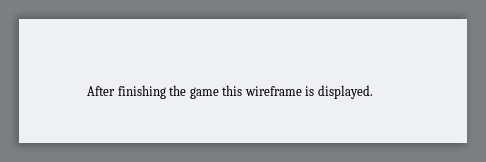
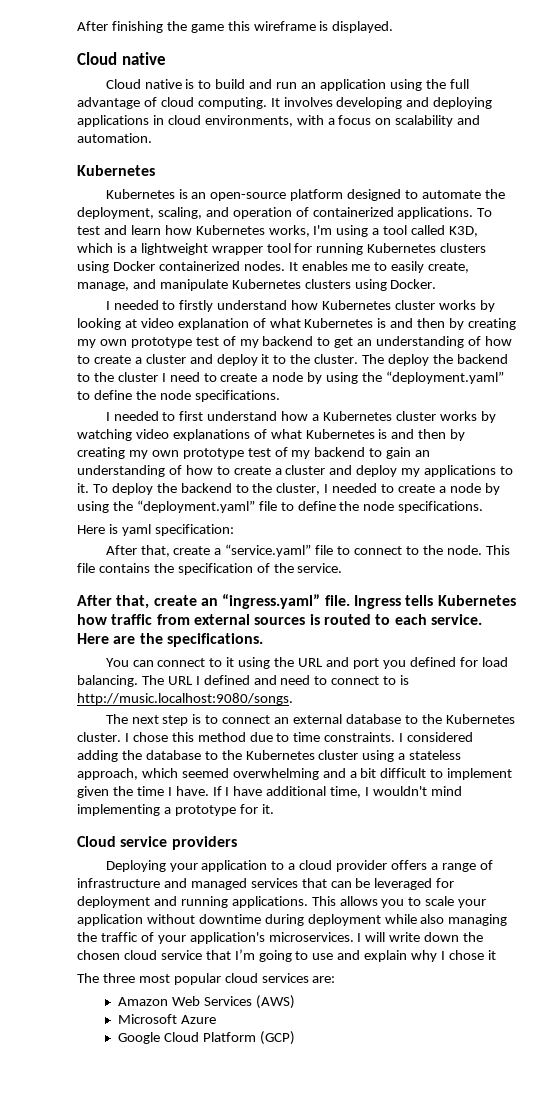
  After finishing the game this wireframe is displayed.
+ Cloud native
+ Cloud native is to build and run an application using the full advantage of cloud computing. It involves developing and deploying applications in cloud environments, with a focus on scalability and automation.
+ Kubernetes
+ Kubernetes is an open-source platform designed to automate the deployment, scaling, and operation of containerized applications. To test and learn how Kubernetes works, I'm using a tool called K3D, which is a lightweight wrapper tool for running Kubernetes clusters using Docker containerized nodes. It enables me to easily create, manage, and manipulate Kubernetes clusters using Docker.
+ I needed to firstly understand how Kubernetes cluster works by looking at video explanation of what Kubernetes is and then by creating my own prototype test of my backend to get an understanding of how to create a cluster and deploy it to the cluster. The deploy the backend to the cluster I need to create a node by using the “deployment.yaml” to define the node specifications.
+ I needed to first understand how a Kubernetes cluster works by watching video explanations of what Kubernetes is and then by creating my own prototype test of my backend to gain an understanding of how to create a cluster and deploy my applications to it. To deploy the backend to the cluster, I needed to create a node by using the “deployment.yaml” file to define the node specifications.
+ Here is yaml specification:
+ After that, create a “service.yaml” file to connect to the node. This file contains the specification of the service.
+ After that, create an “ingress.yaml” file. Ingress tells Kubernetes how traffic from external sources is routed to each service. Here are the specifications.
+ You can connect to it using the URL and port you defined for load balancing. The URL I defined and need to connect to is http://music.localhost:9080/songs.
+ The next step is to connect an external database to the Kubernetes cluster. I chose this method due to time constraints. I considered adding the database to the Kubernetes cluster using a stateless approach, which seemed overwhelming and a bit difficult to implement given the time I have. If I have additional time, I wouldn't mind implementing a prototype for it.
+ Cloud service providers
+ Deploying your application to a cloud provider offers a range of infrastructure and managed services that can be leveraged for deployment and running applications. This allows you to scale your application without downtime during deployment while also managing the traffic of your application's microservices. I will write down the chosen cloud service that I’m going to use and explain why I chose it
+ The three most popular cloud services are:
+ Amazon Web Services (AWS)
+ Microsoft Azure
+ Google Cloud Platform (GCP)

